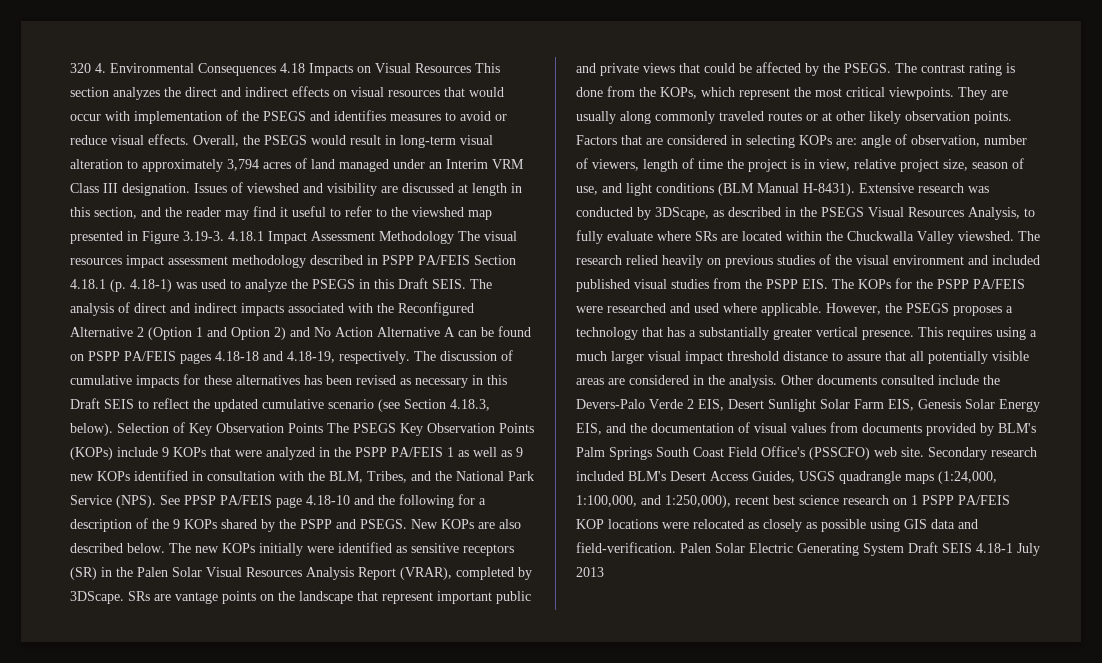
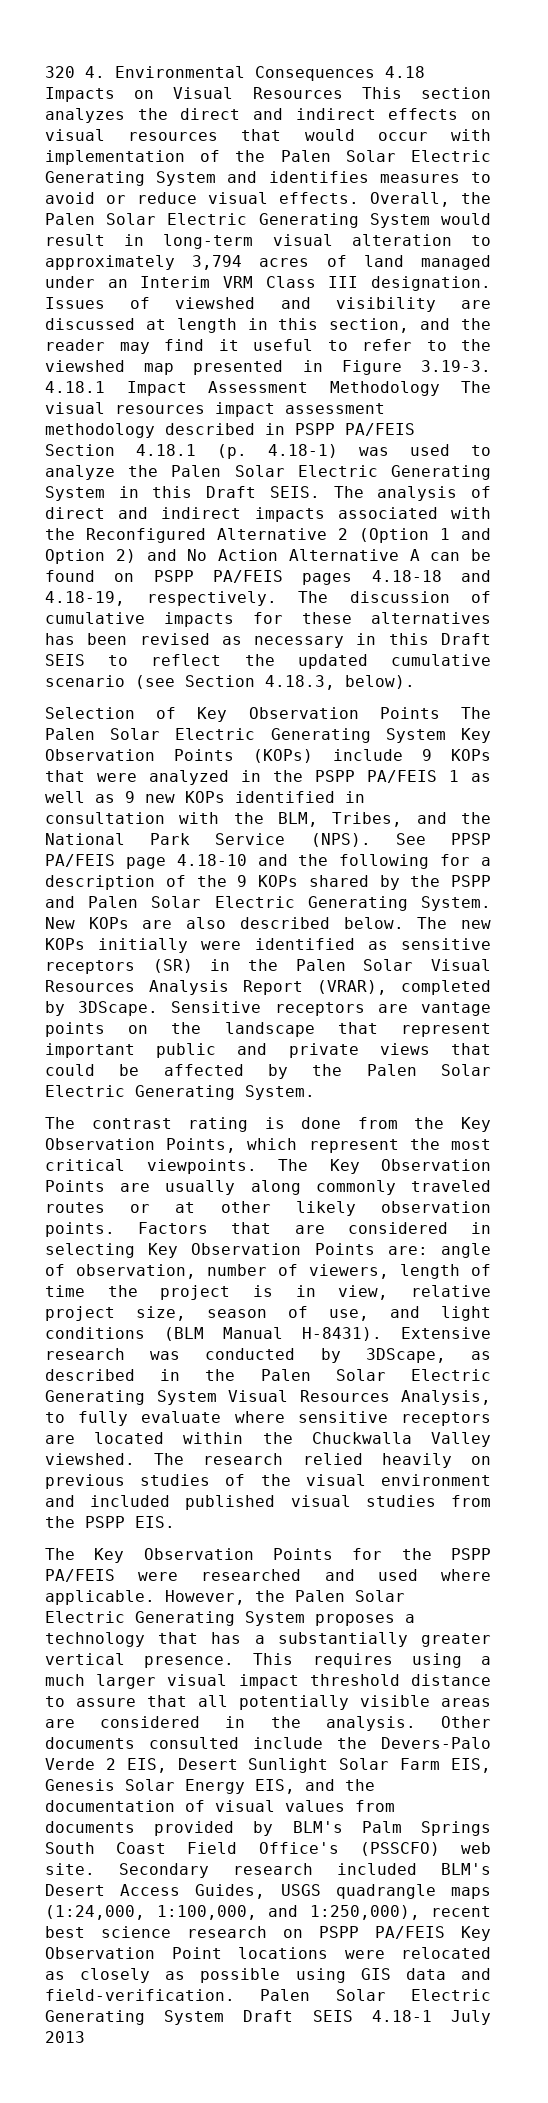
- 320 4. Environmental Consequences 4.18 Impacts on Visual Resources This section analyzes the direct and indirect effects on visual resources that would occur with implementation of the PSEGS and identifies measures to avoid or reduce visual effects.
+ 320 4. Environmental Consequences 4.18 Impacts on Visual Resources This section analyzes the direct and indirect effects on visual resources that would occur with implementation of the Palen Solar Electric Generating System and identifies measures to avoid or reduce visual effects.
- Overall, the PSEGS would result in long-term visual alteration to approximately 3,794 acres of land managed under an Interim VRM Class III designation.
+ Overall, the Palen Solar Electric Generating System would result in long-term visual alteration to approximately 3,794 acres of land managed under an Interim VRM Class III designation.
- Issues of viewshed and visibility are discussed at length in this section, and the reader may find it useful to refer to the viewshed map presented in Figure 3.19-3. 4.18.1 Impact Assessment Methodology The visual resources impact assessment methodology described in PSPP PA/FEIS Section 4.18.1 (p. 4.18-1) was used to analyze the PSEGS in this Draft SEIS.
+ Issues of viewshed and visibility are discussed at length in this section, and the reader may find it useful to refer to the viewshed map presented in Figure 3.19-3. 4.18.1 Impact Assessment Methodology The visual resources impact assessment methodology described in PSPP PA/FEIS Section 4.18.1 (p. 4.18-1) was used to analyze the Palen Solar Electric Generating System in this Draft SEIS.
- The discussion of cumulative impacts for these alternatives has been revised as necessary in this Draft SEIS to reflect the updated cumulative scenario (see Section 4.18.3, below). Selection of Key Observation Points The PSEGS Key Observation Points (KOPs) include 9 KOPs that were analyzed in the PSPP PA/FEIS 1 as well as 9 new KOPs identified in consultation with the BLM, Tribes, and the National Park Service (NPS).
+ The discussion of cumulative impacts for these alternatives has been revised as necessary in this Draft SEIS to reflect the updated cumulative scenario (see Section 4.18.3, below).
+ Selection of Key Observation Points The Palen Solar Electric Generating System Key Observation Points (KOPs) include 9 KOPs that were analyzed in the PSPP PA/FEIS 1 as well as 9 new KOPs identified in consultation with the BLM, Tribes, and the National Park Service (NPS).
- See PPSP PA/FEIS page 4.18-10 and the following for a description of the 9 KOPs shared by the PSPP and PSEGS.
+ See PPSP PA/FEIS page 4.18-10 and the following for a description of the 9 KOPs shared by the PSPP and Palen Solar Electric Generating System.
- SRs are vantage points on the landscape that represent important public and private views that could be affected by the PSEGS. The contrast rating is done from the KOPs, which represent the most critical viewpoints.
+ Sensitive receptors are vantage points on the landscape that represent important public and private views that could be affected by the Palen Solar Electric Generating System.
+ The contrast rating is done from the Key Observation Points, which represent the most critical viewpoints.
- They are usually along commonly traveled routes or at other likely observation points.
+ The Key Observation Points are usually along commonly traveled routes or at other likely observation points.
- Factors that are considered in selecting KOPs are: angle of observation, number of viewers, length of time the project is in view, relative project size, season of use, and light conditions (BLM Manual H-8431).
+ Factors that are considered in selecting Key Observation Points are: angle of observation, number of viewers, length of time the project is in view, relative project size, season of use, and light conditions (BLM Manual H-8431).
- Extensive research was conducted by 3DScape, as described in the PSEGS Visual Resources Analysis, to fully evaluate where SRs are located within the Chuckwalla Valley viewshed.
+ Extensive research was conducted by 3DScape, as described in the Palen Solar Electric Generating System Visual Resources Analysis, to fully evaluate where sensitive receptors are located within the Chuckwalla Valley viewshed.
- The research relied heavily on previous studies of the visual environment and included published visual studies from the PSPP EIS. The KOPs for the PSPP PA/FEIS were researched and used where applicable.
+ The research relied heavily on previous studies of the visual environment and included published visual studies from the PSPP EIS.
+ The Key Observation Points for the PSPP PA/FEIS were researched and used where applicable.
- However, the PSEGS proposes a technology that has a substantially greater vertical presence.
+ However, the Palen Solar Electric Generating System proposes a technology that has a substantially greater vertical presence.
- Secondary research included BLM's Desert Access Guides, USGS quadrangle maps (1:24,000, 1:100,000, and 1:250,000), recent best science research on 1 PSPP PA/FEIS KOP locations were relocated as closely as possible using GIS data and field-verification.
+ Secondary research included BLM's Desert Access Guides, USGS quadrangle maps (1:24,000, 1:100,000, and 1:250,000), recent best science research on PSPP PA/FEIS Key Observation Point locations were relocated as closely as possible using GIS data and field-verification.

